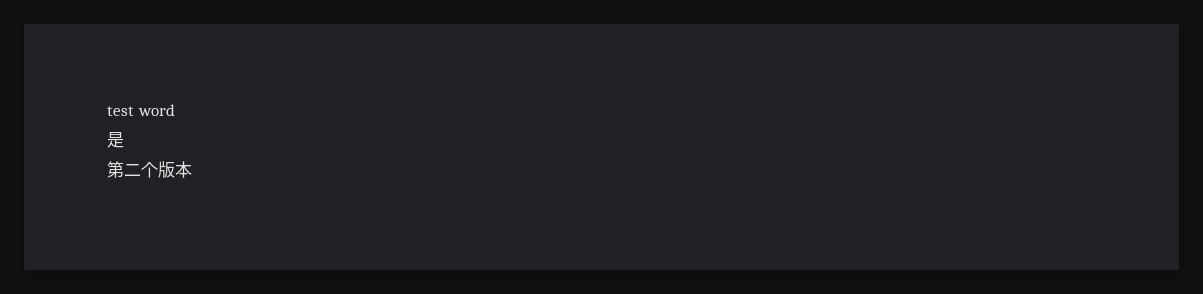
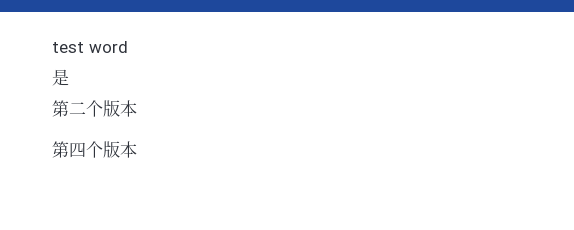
+ 第四个版本

